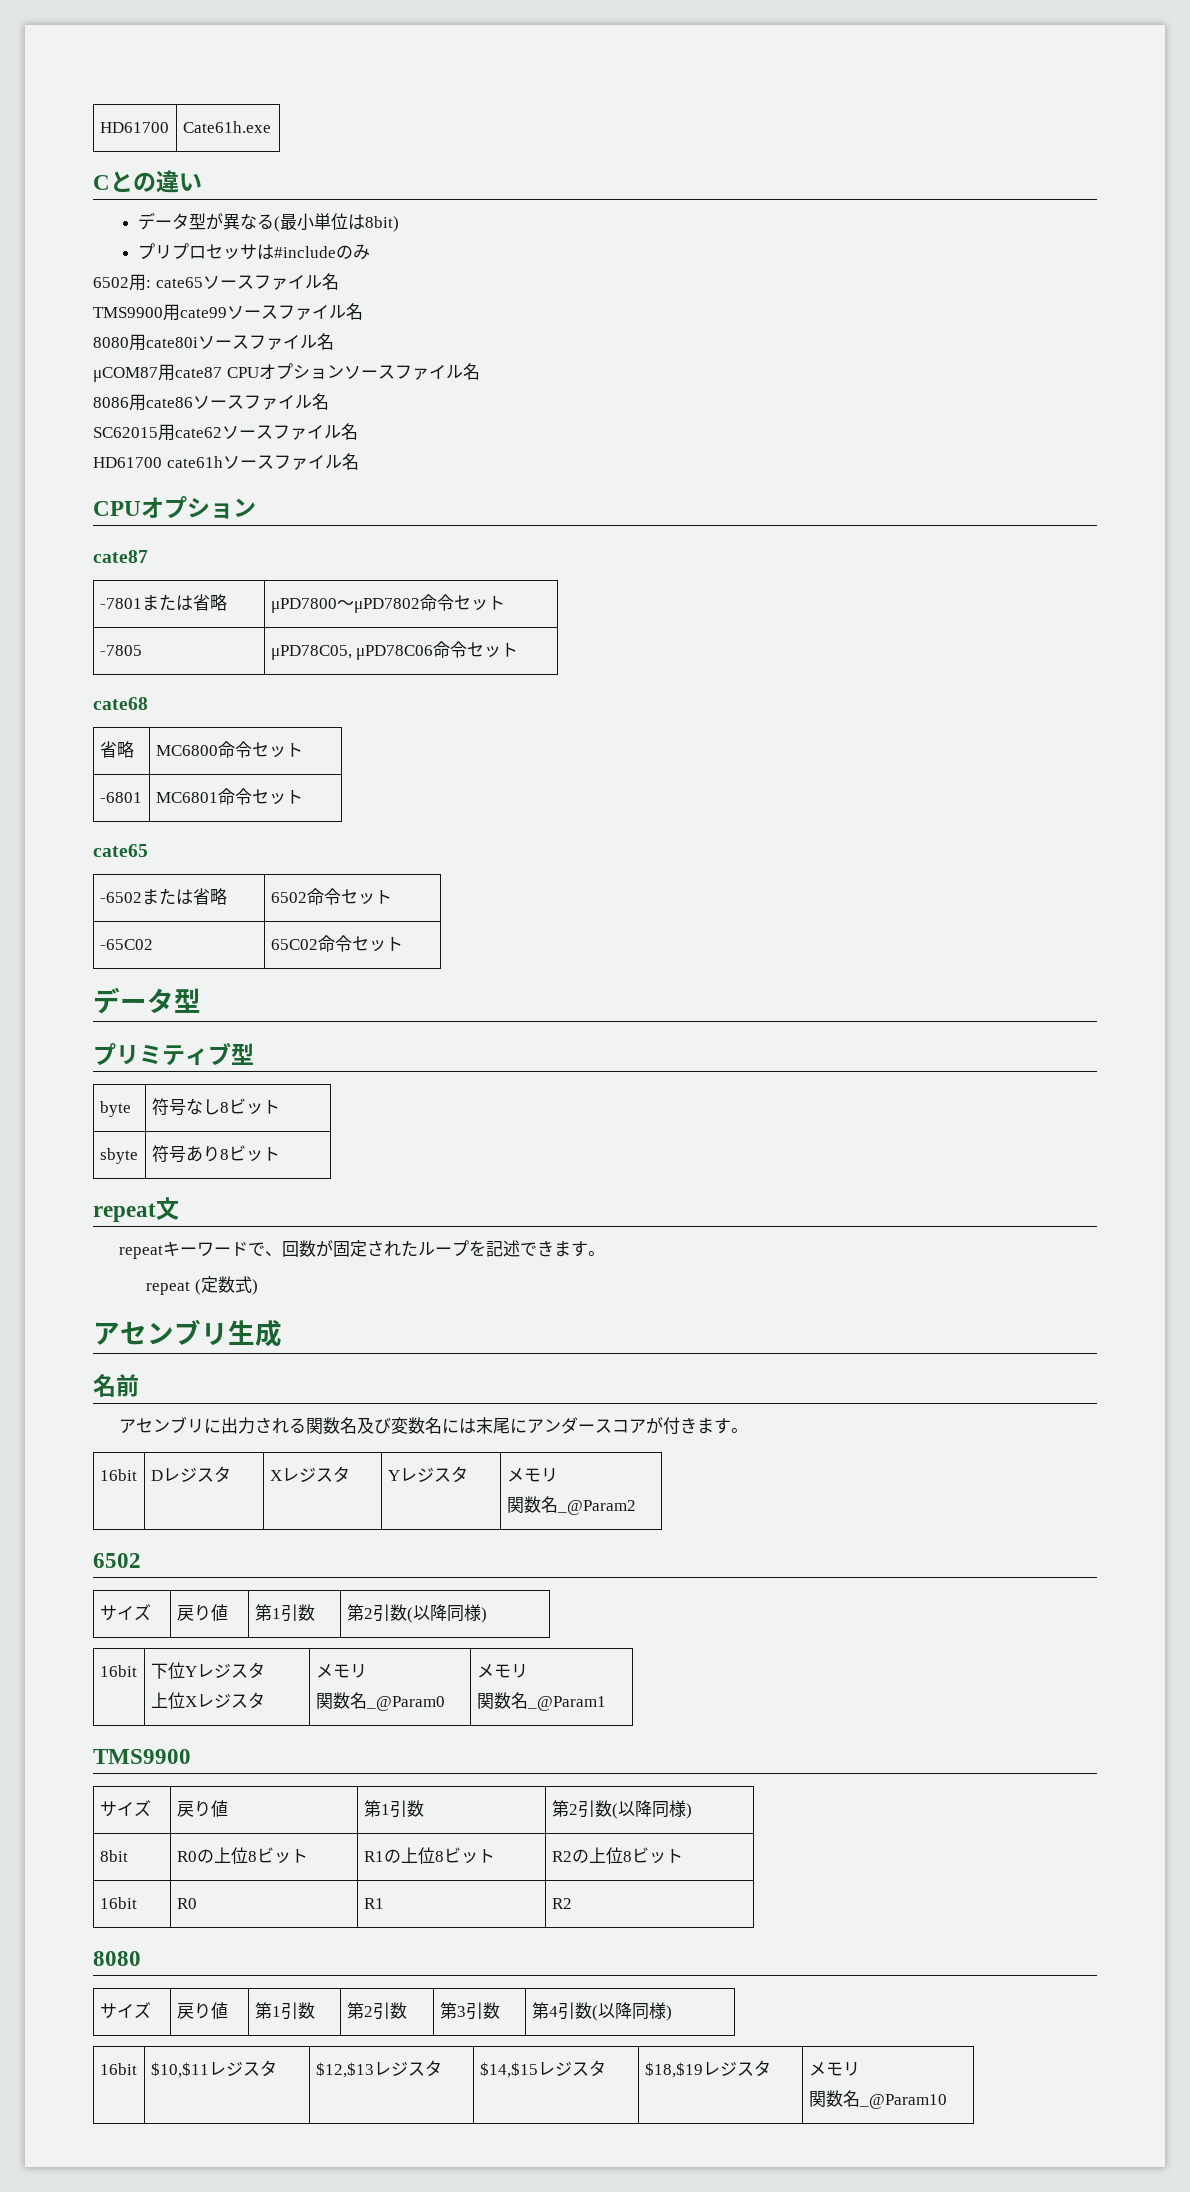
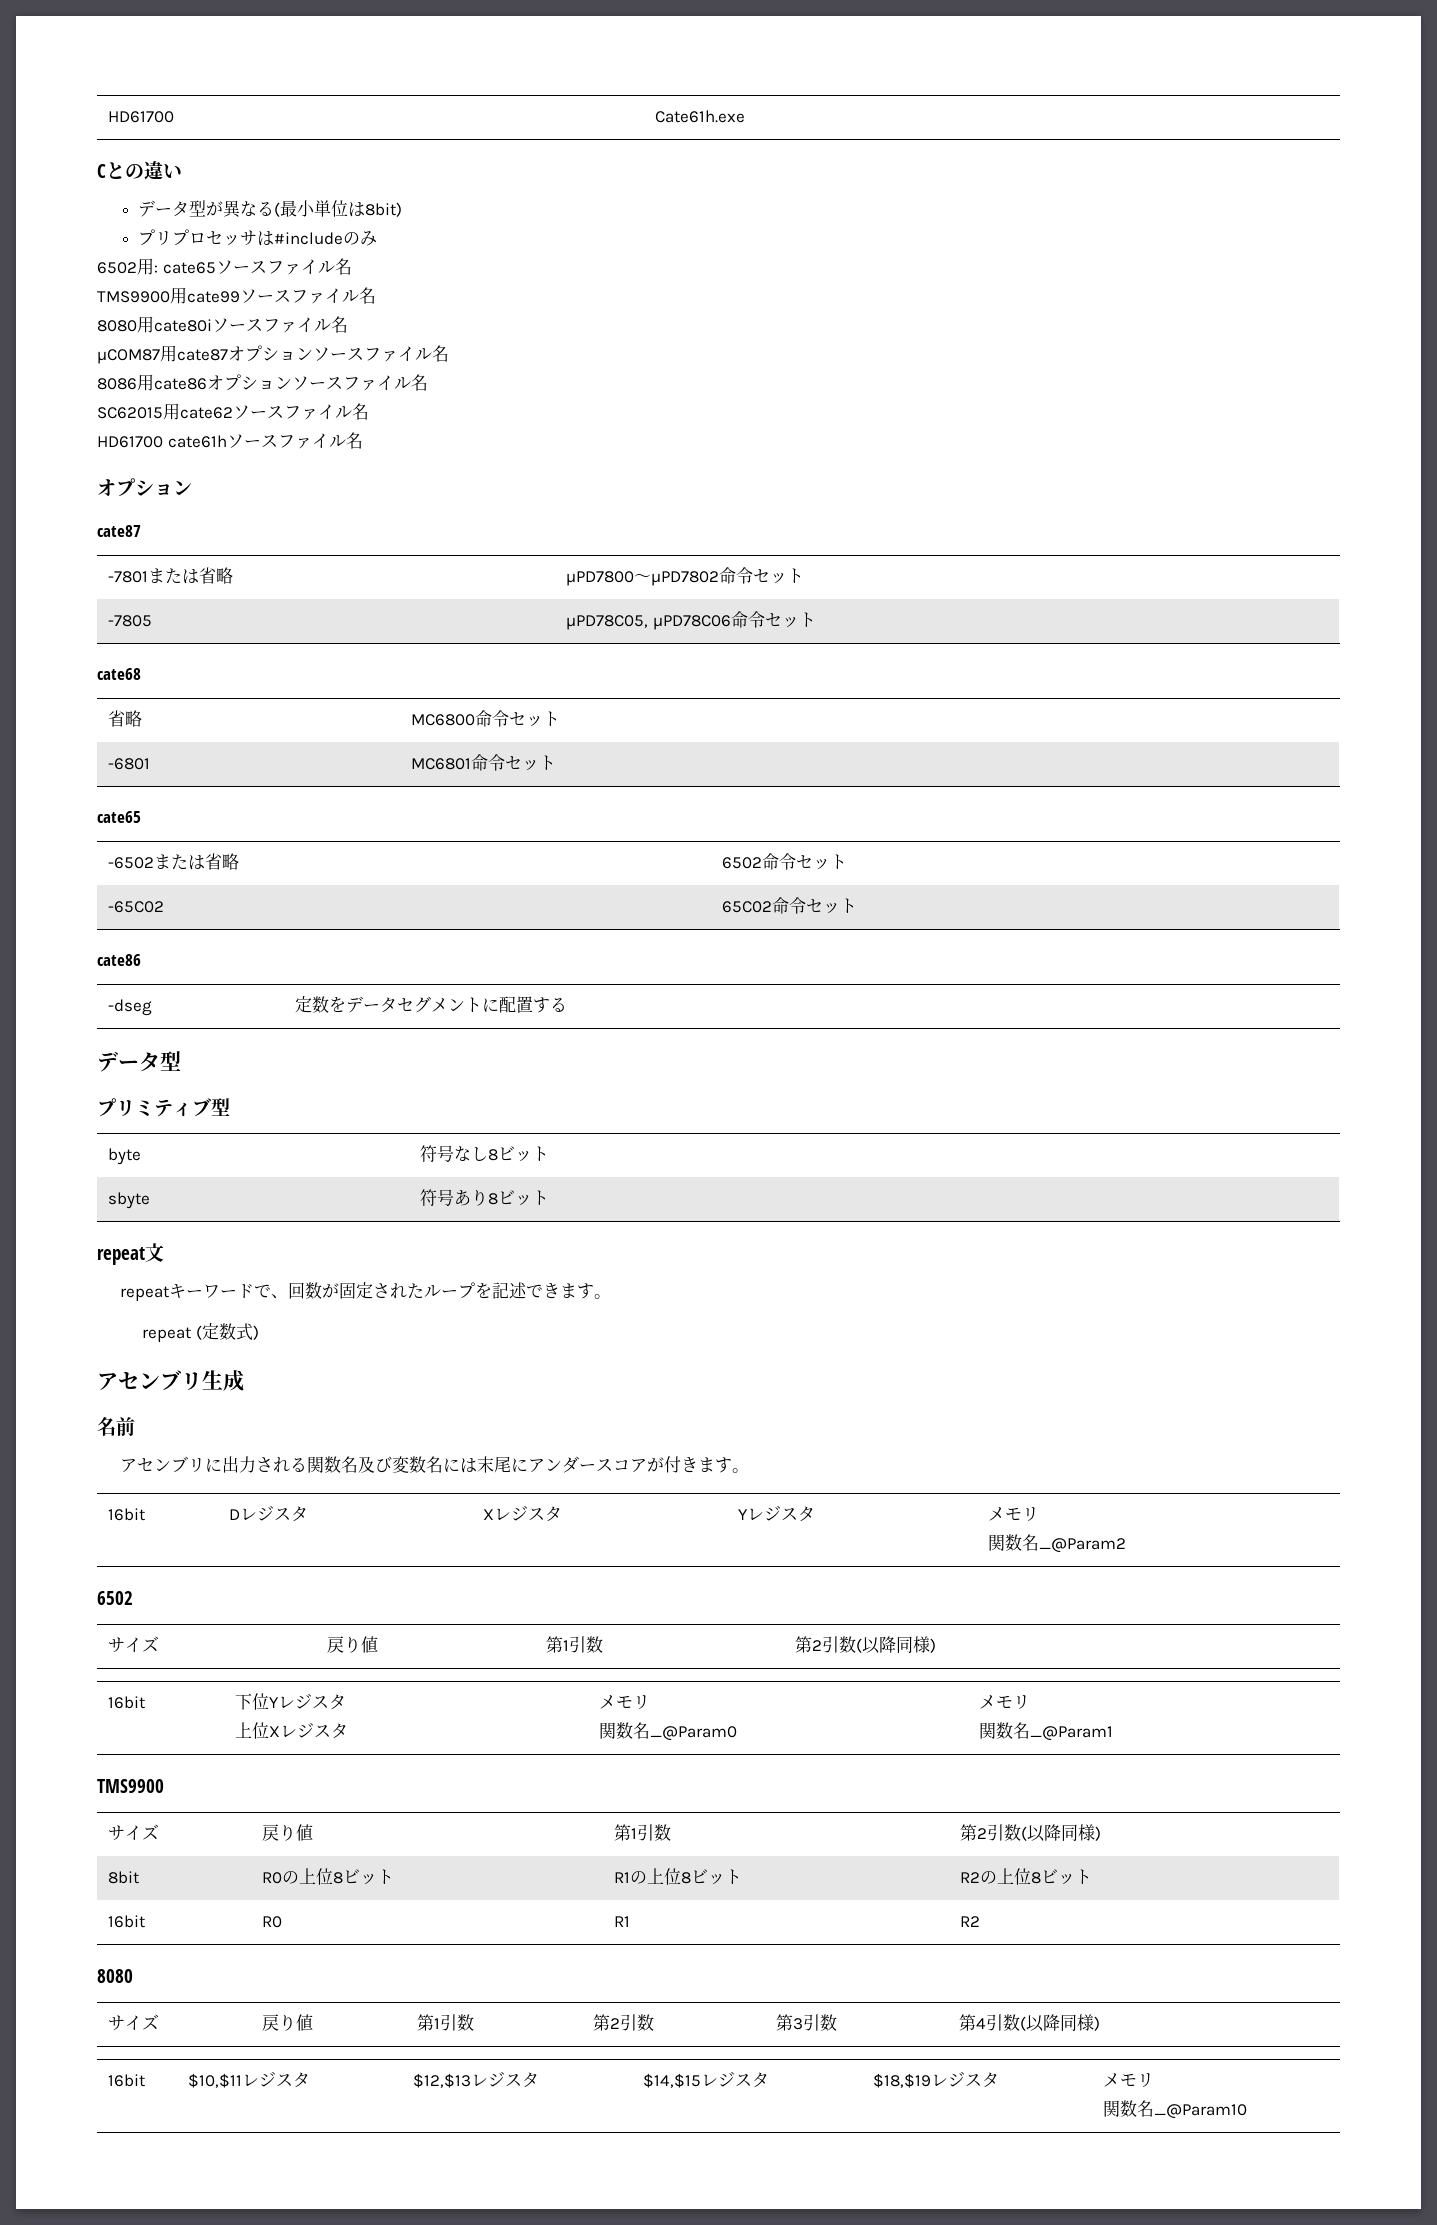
- μCOM87用cate87 CPUオプションソースファイル名
+ μCOM87用cate87オプションソースファイル名
- 8086用cate86ソースファイル名
+ 8086用cate86オプションソースファイル名
  HD61700 cate61hソースファイル名
- CPUオプション
+ オプション
  -65C02 | 65C02命令セット
+ cate86
+ -dseg | 定数をデータセグメントに配置する

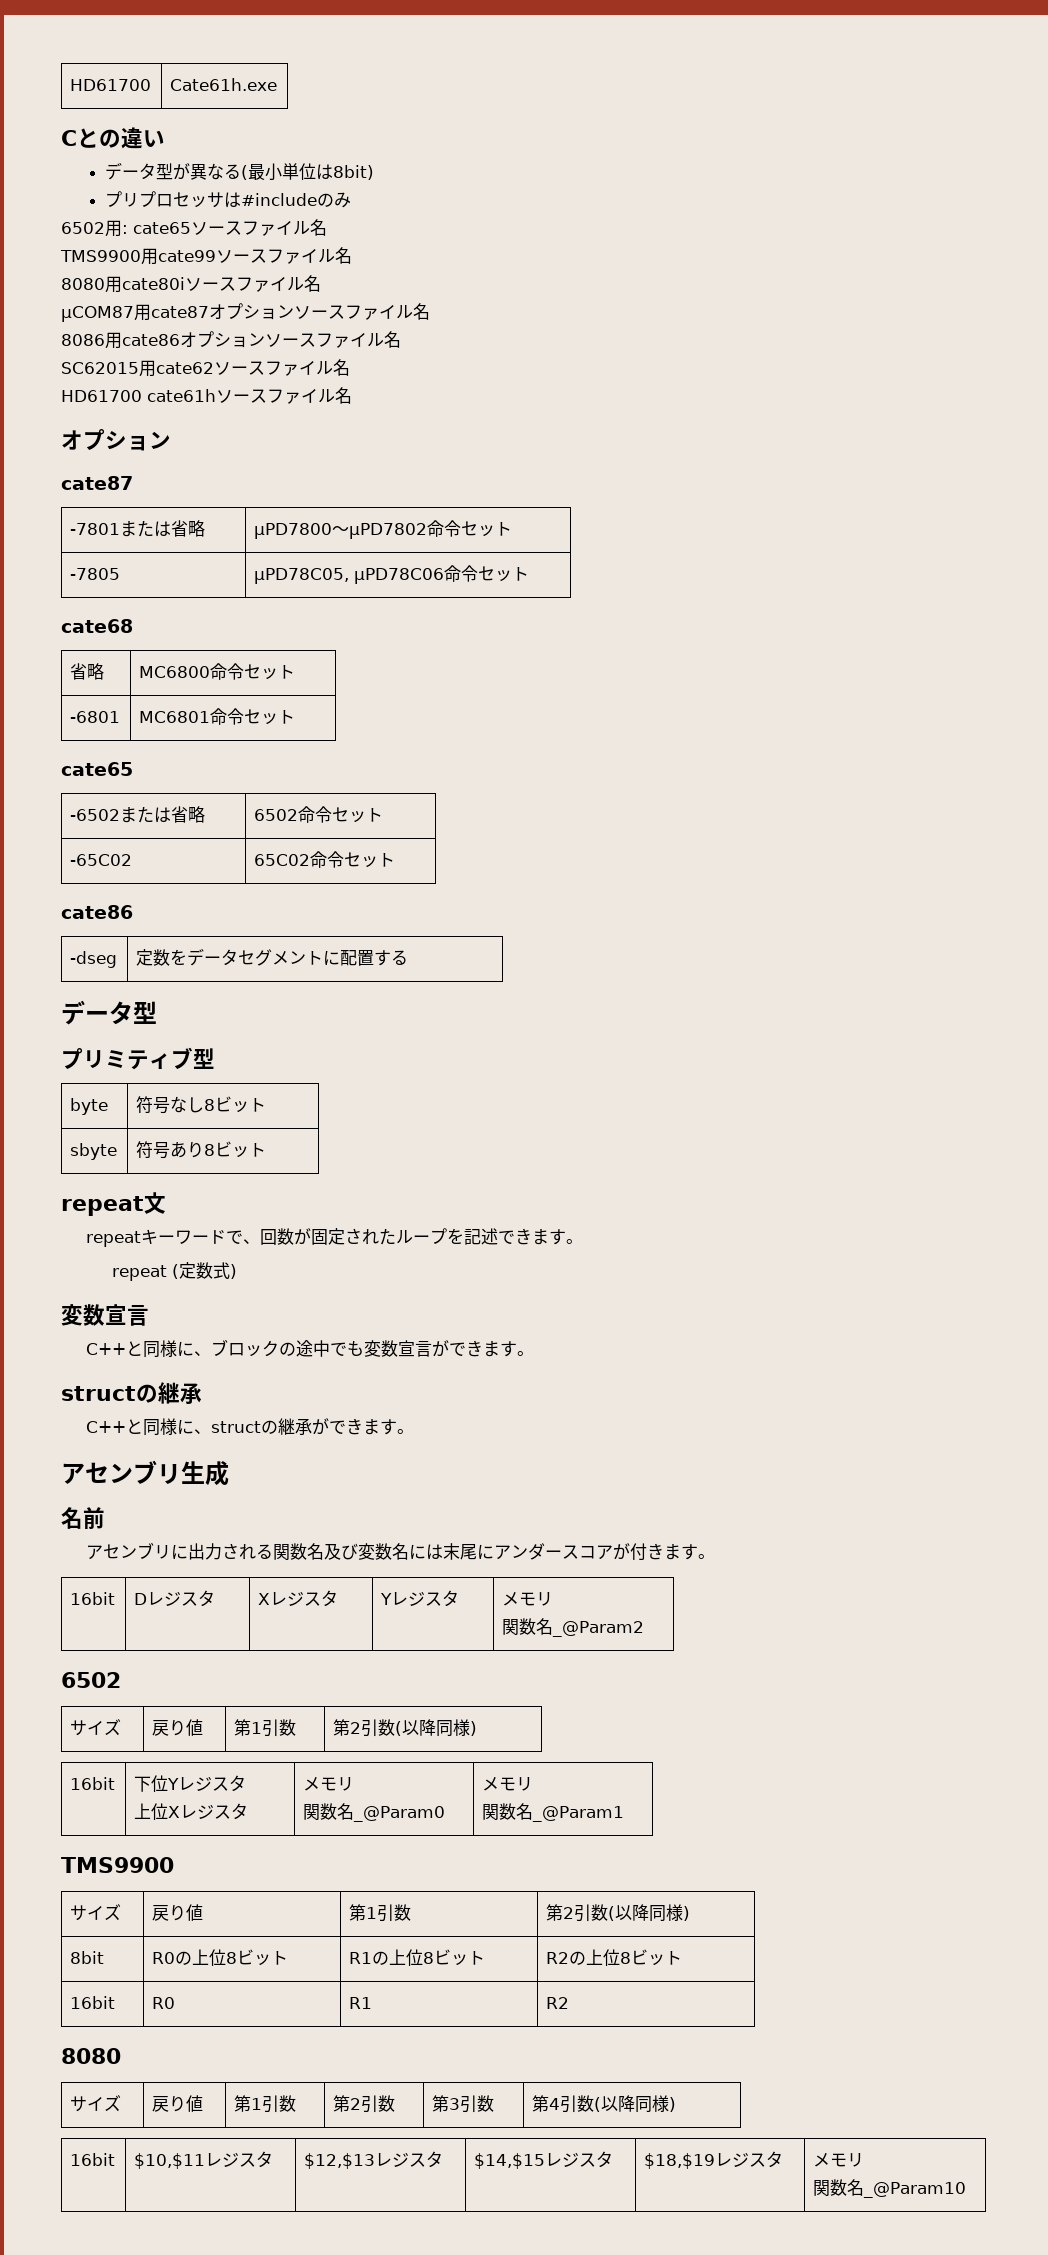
  repeat (定数式)
+ 変数宣言
+ C++と同様に、ブロックの途中でも変数宣言ができます。
+ structの継承
+ C++と同様に、structの継承ができます。

